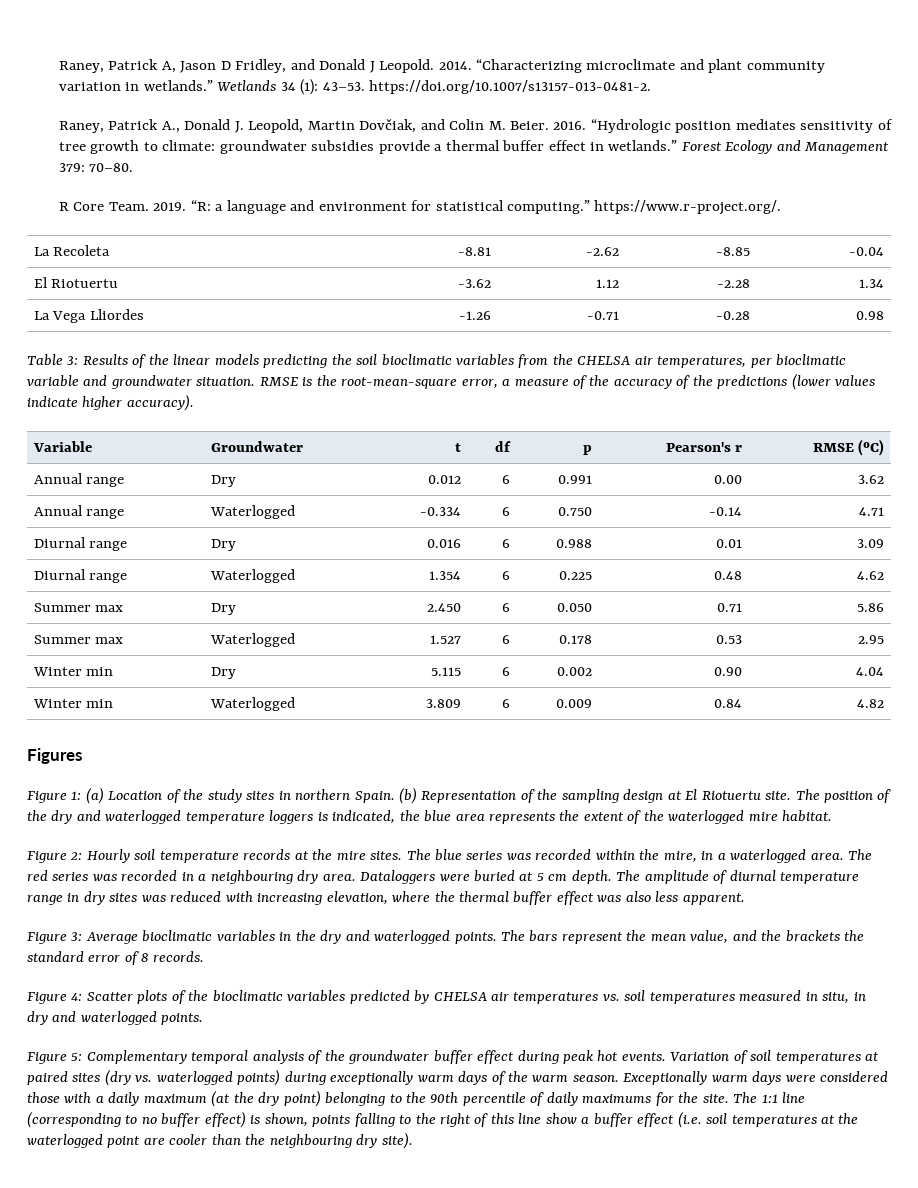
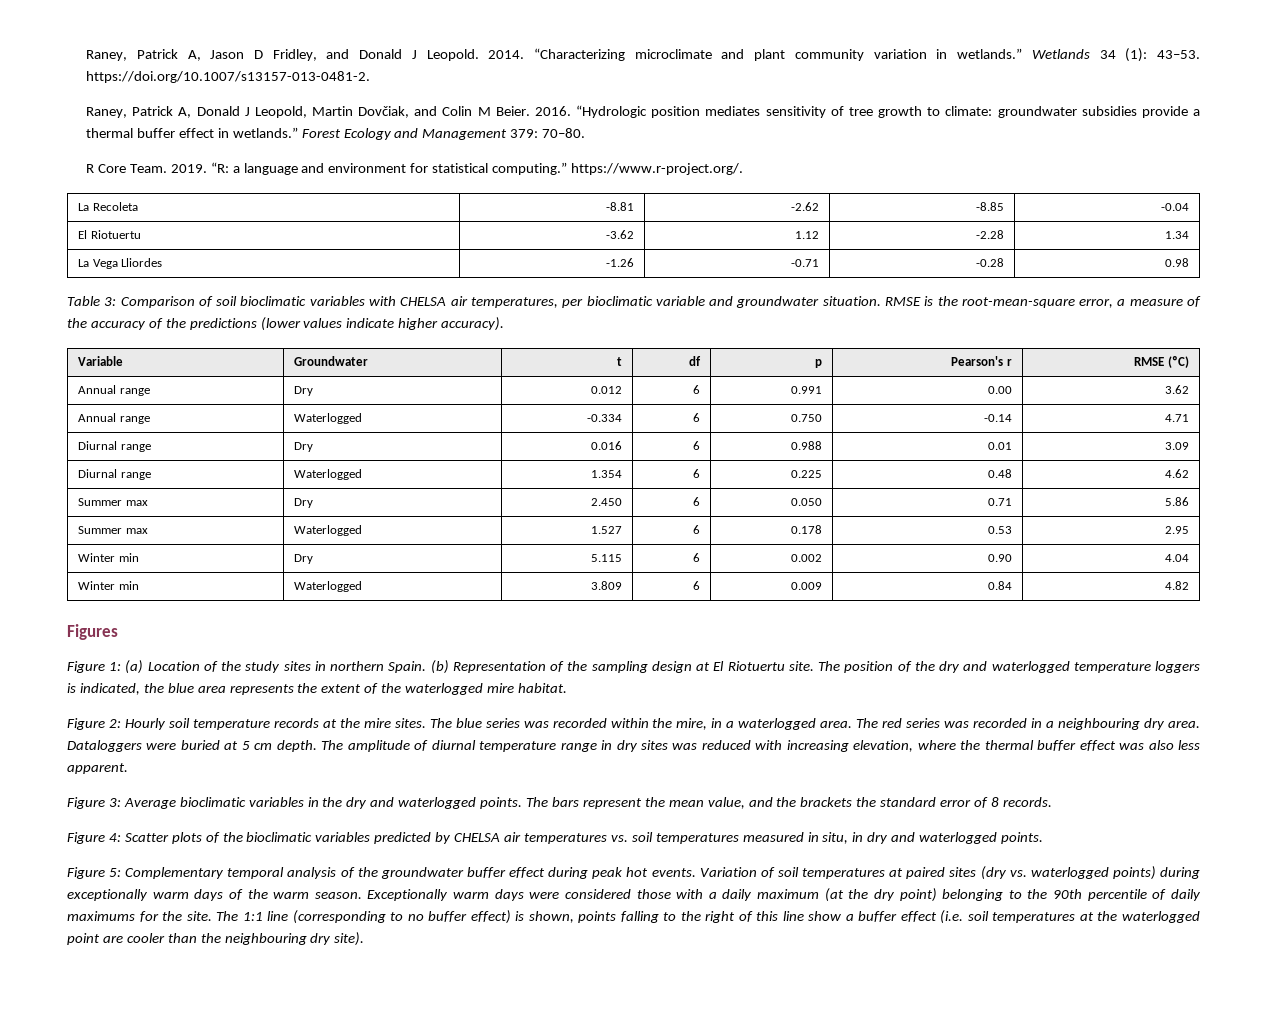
- Raney, Patrick A., Donald J. Leopold, Martin Dovčiak, and Colin M. Beier.
+ Raney, Patrick A, Donald J Leopold, Martin Dovčiak, and Colin M Beier.
- Table 3: Results of the linear models predicting the soil bioclimatic variables from the CHELSA air temperatures, per bioclimatic variable and groundwater situation.
+ Table 3: Comparison of soil bioclimatic variables with CHELSA air temperatures, per bioclimatic variable and groundwater situation.

